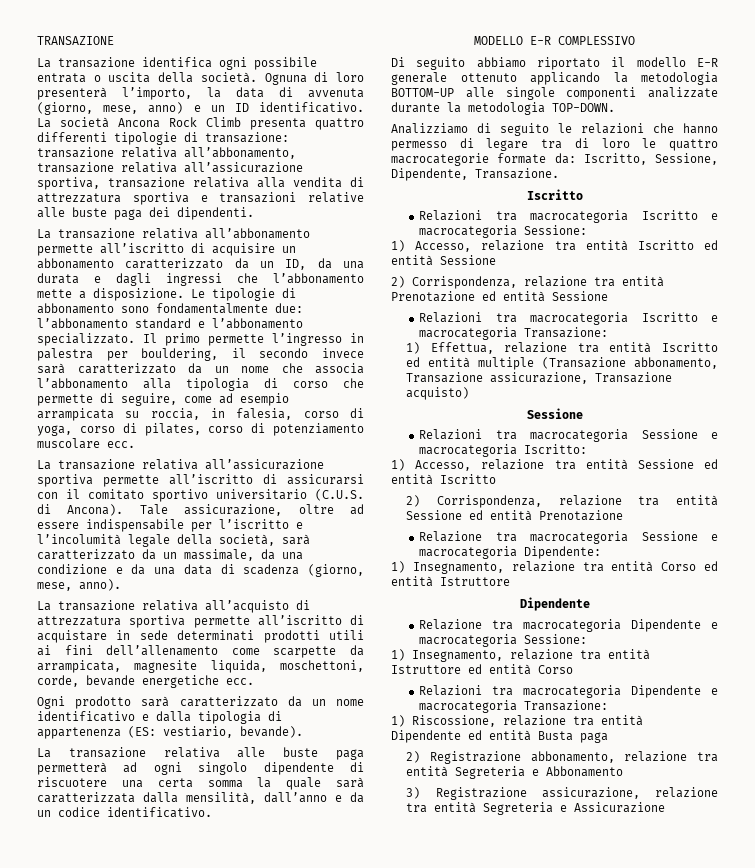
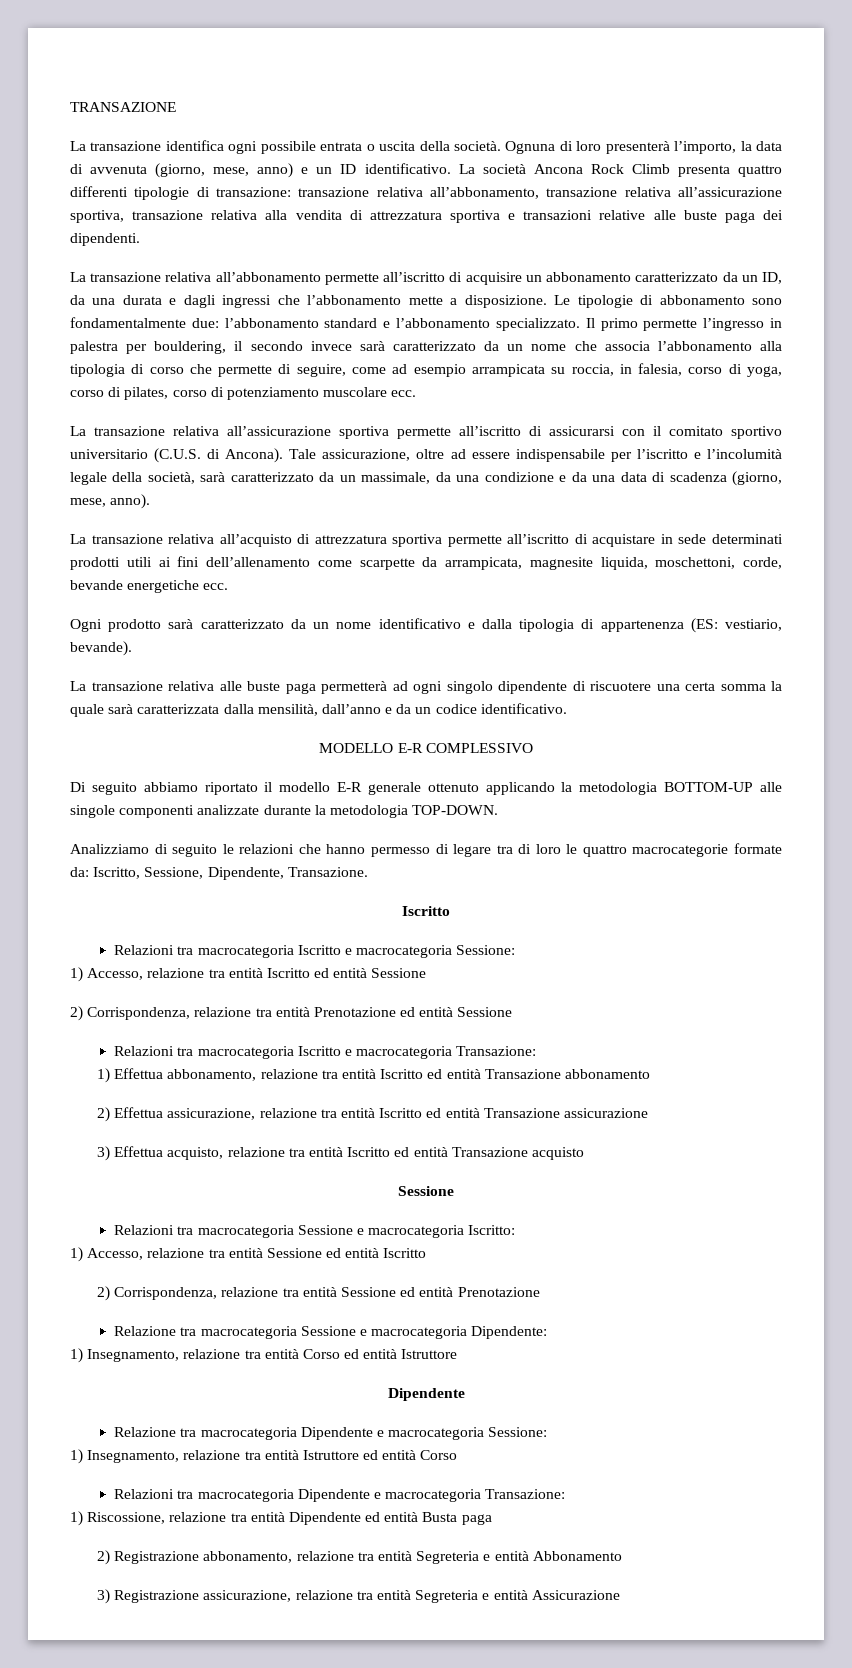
- 1) Effettua, relazione tra entità Iscritto ed entità multiple (Transazione abbonamento, Transazione assicurazione, Transazione acquisto)
+ 1) Effettua abbonamento, relazione tra entità Iscritto ed entità Transazione abbonamento
+ 2) Effettua assicurazione, relazione tra entità Iscritto ed entità Transazione assicurazione
+ 3) Effettua acquisto, relazione tra entità Iscritto ed entità Transazione acquisto
- 2) Registrazione abbonamento, relazione tra entità Segreteria e Abbonamento
+ 2) Registrazione abbonamento, relazione tra entità Segreteria e entità Abbonamento
- 3) Registrazione assicurazione, relazione tra entità Segreteria e Assicurazione
+ 3) Registrazione assicurazione, relazione tra entità Segreteria e entità Assicurazione

